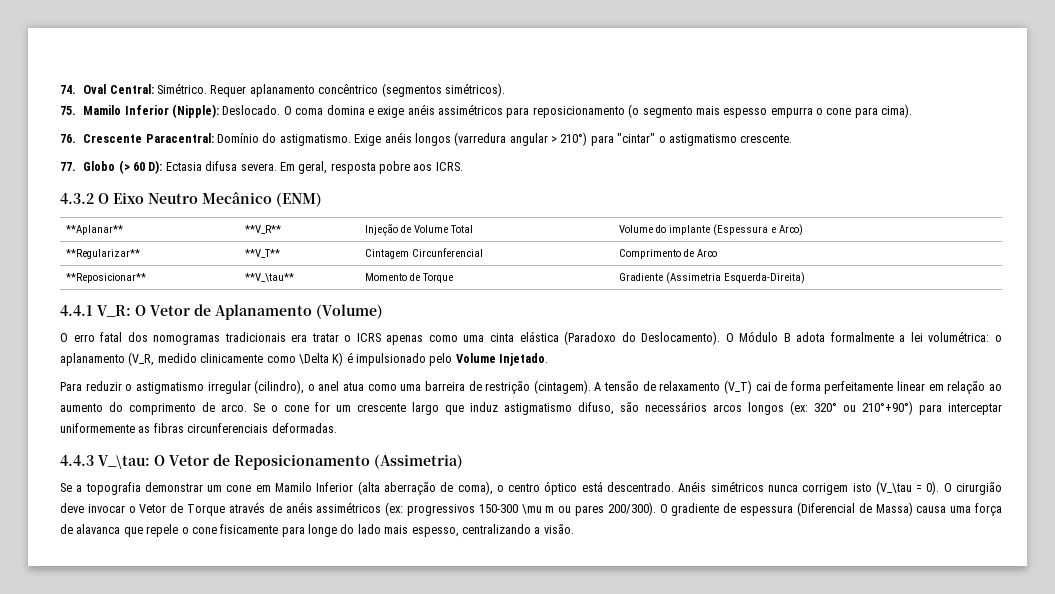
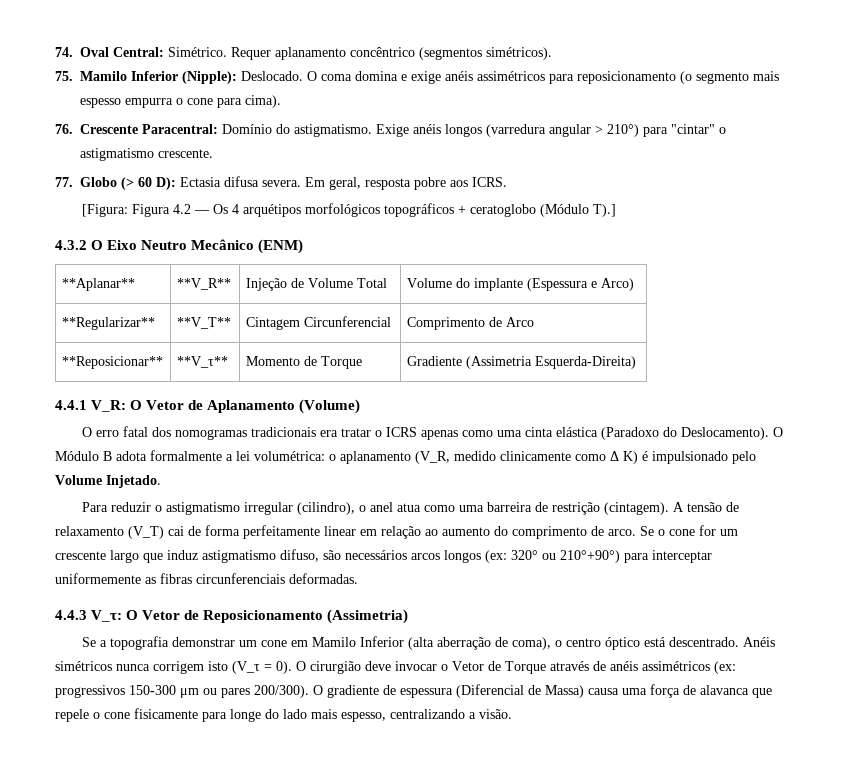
+ [Figura: Figura 4.2 — Os 4 arquétipos morfológicos topográficos + ceratoglobo (Módulo T).]
- **Reposicionar** | **V_\tau** | Momento de Torque | Gradiente (Assimetria Esquerda-Direita)
+ **Reposicionar** | **V_τ** | Momento de Torque | Gradiente (Assimetria Esquerda-Direita)
- O Módulo B adota formalmente a lei volumétrica: o aplanamento (V_R, medido clinicamente como \Delta K) é impulsionado pelo Volume Injetado.
+ O Módulo B adota formalmente a lei volumétrica: o aplanamento (V_R, medido clinicamente como Δ K) é impulsionado pelo Volume Injetado.
- 4.4.3 V_\tau: O Vetor de Reposicionamento (Assimetria)
+ 4.4.3 V_τ: O Vetor de Reposicionamento (Assimetria)
- Anéis simétricos nunca corrigem isto (V_\tau = 0).
+ Anéis simétricos nunca corrigem isto (V_τ = 0).
- O cirurgião deve invocar o Vetor de Torque através de anéis assimétricos (ex: progressivos 150-300 \mu m ou pares 200/300).
+ O cirurgião deve invocar o Vetor de Torque através de anéis assimétricos (ex: progressivos 150-300 μm ou pares 200/300).

